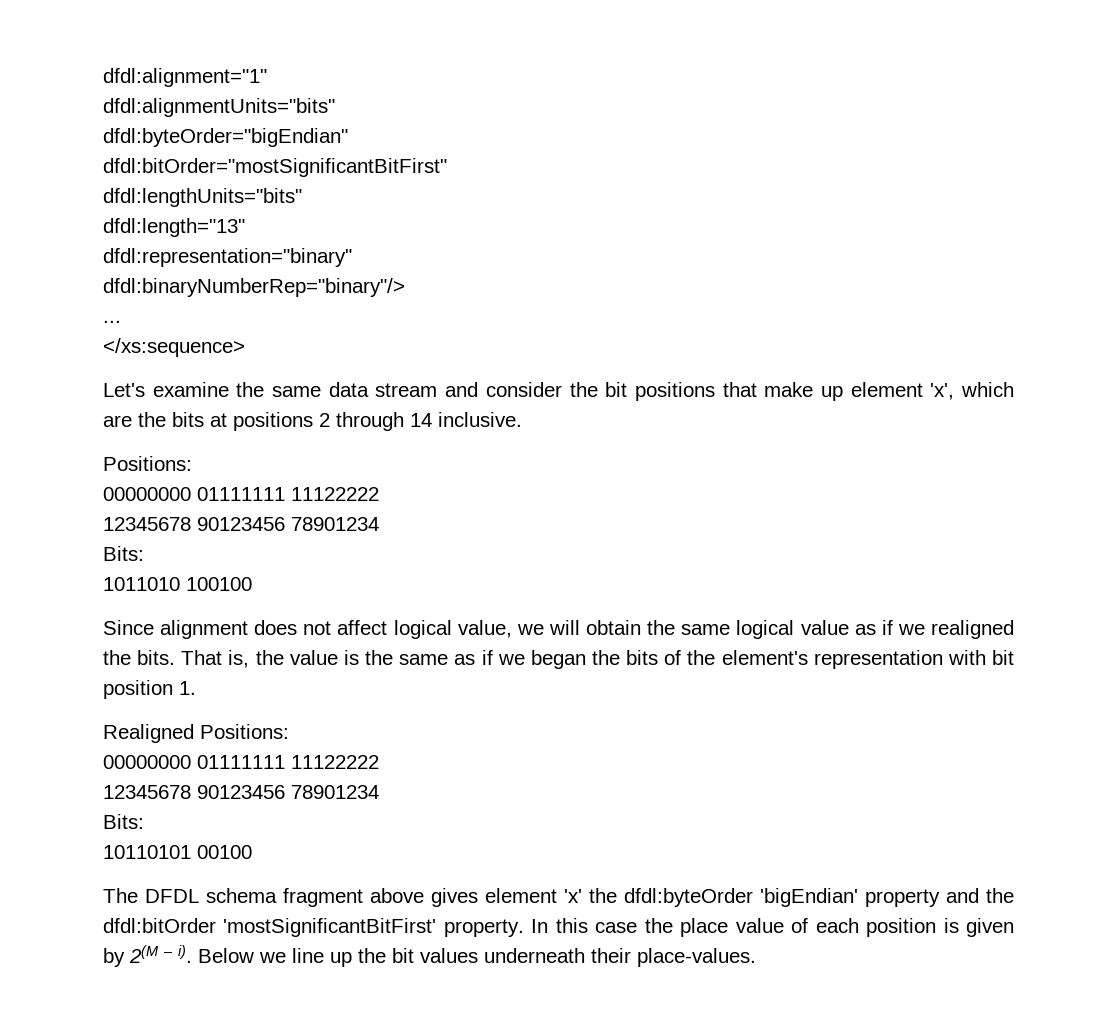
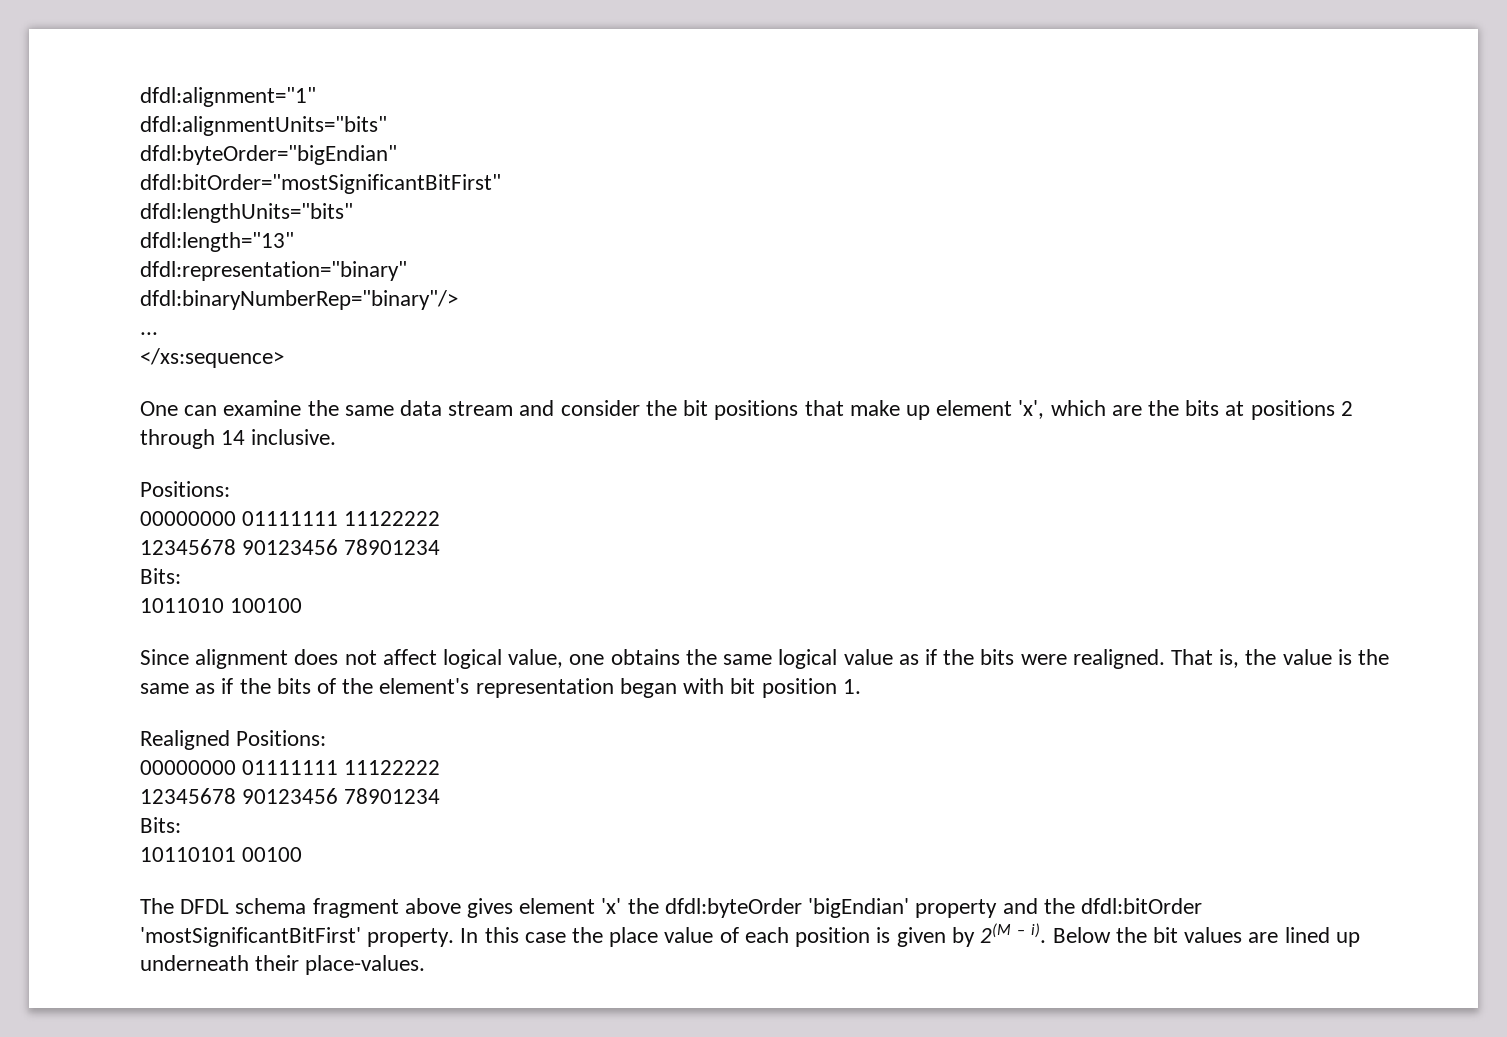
- Let's examine the same data stream and consider the bit positions that make up element 'x', which are the bits at positions 2 through 14 inclusive.
+ One can examine the same data stream and consider the bit positions that make up element 'x', which are the bits at positions 2 through 14 inclusive.
- Since alignment does not affect logical value, we will obtain the same logical value as if we realigned the bits.
+ Since alignment does not affect logical value, one obtains the same logical value as if the bits were realigned.
- That is, the value is the same as if we began the bits of the element's representation with bit position 1.
+ That is, the value is the same as if the bits of the element's representation began with bit position 1.
- Below we line up the bit values underneath their place-values.
+ Below the bit values are lined up underneath their place-values.

